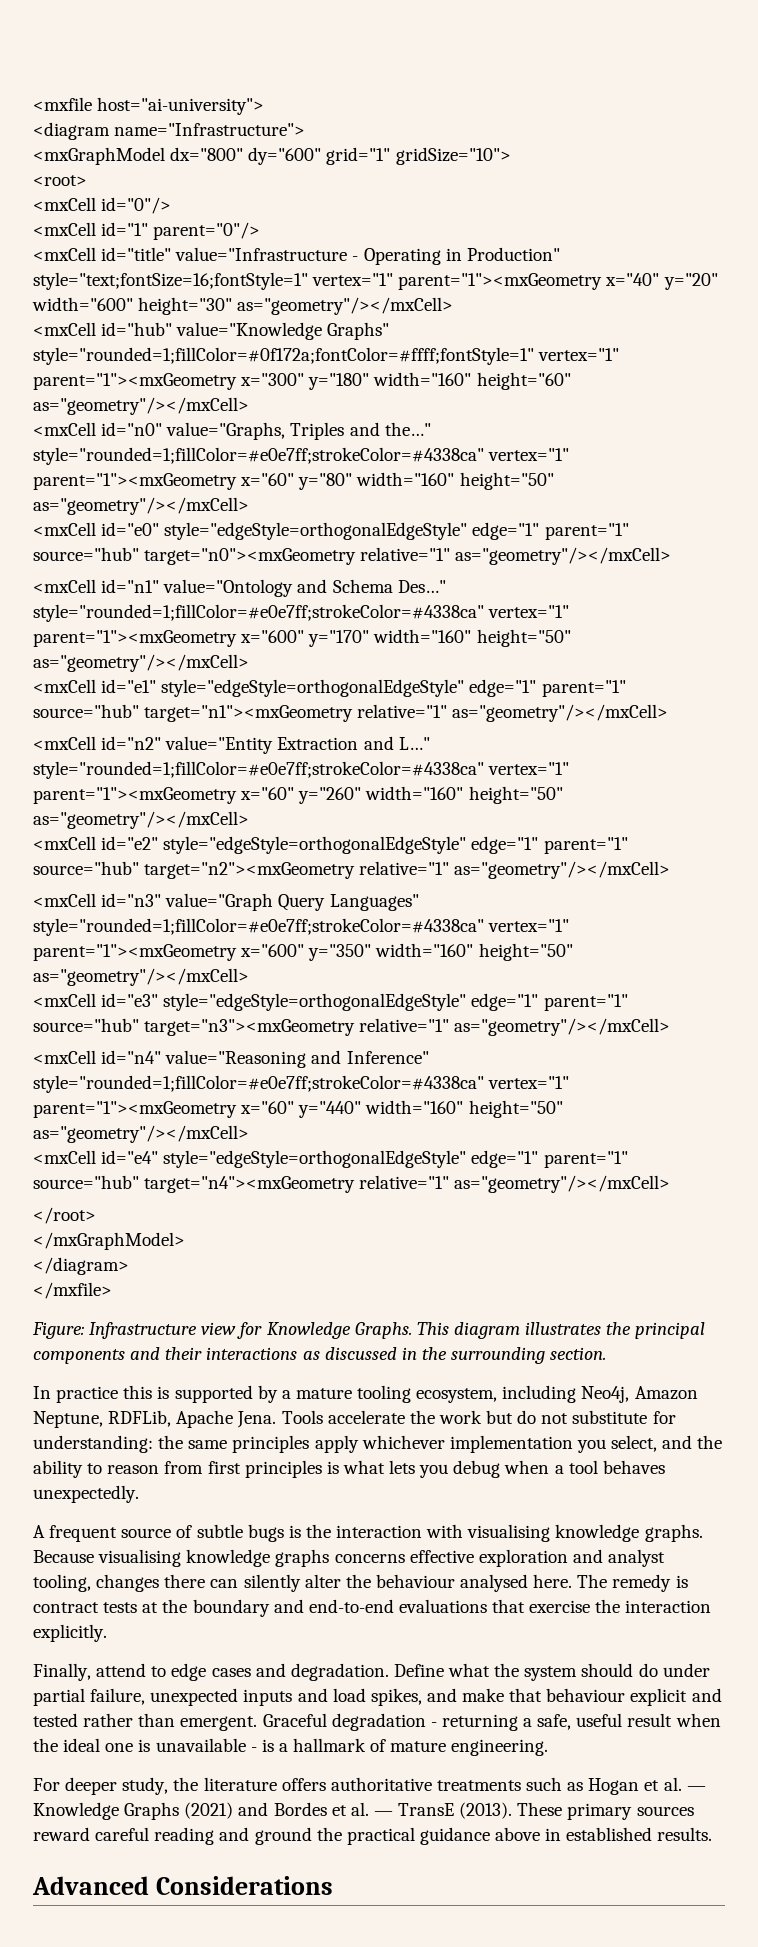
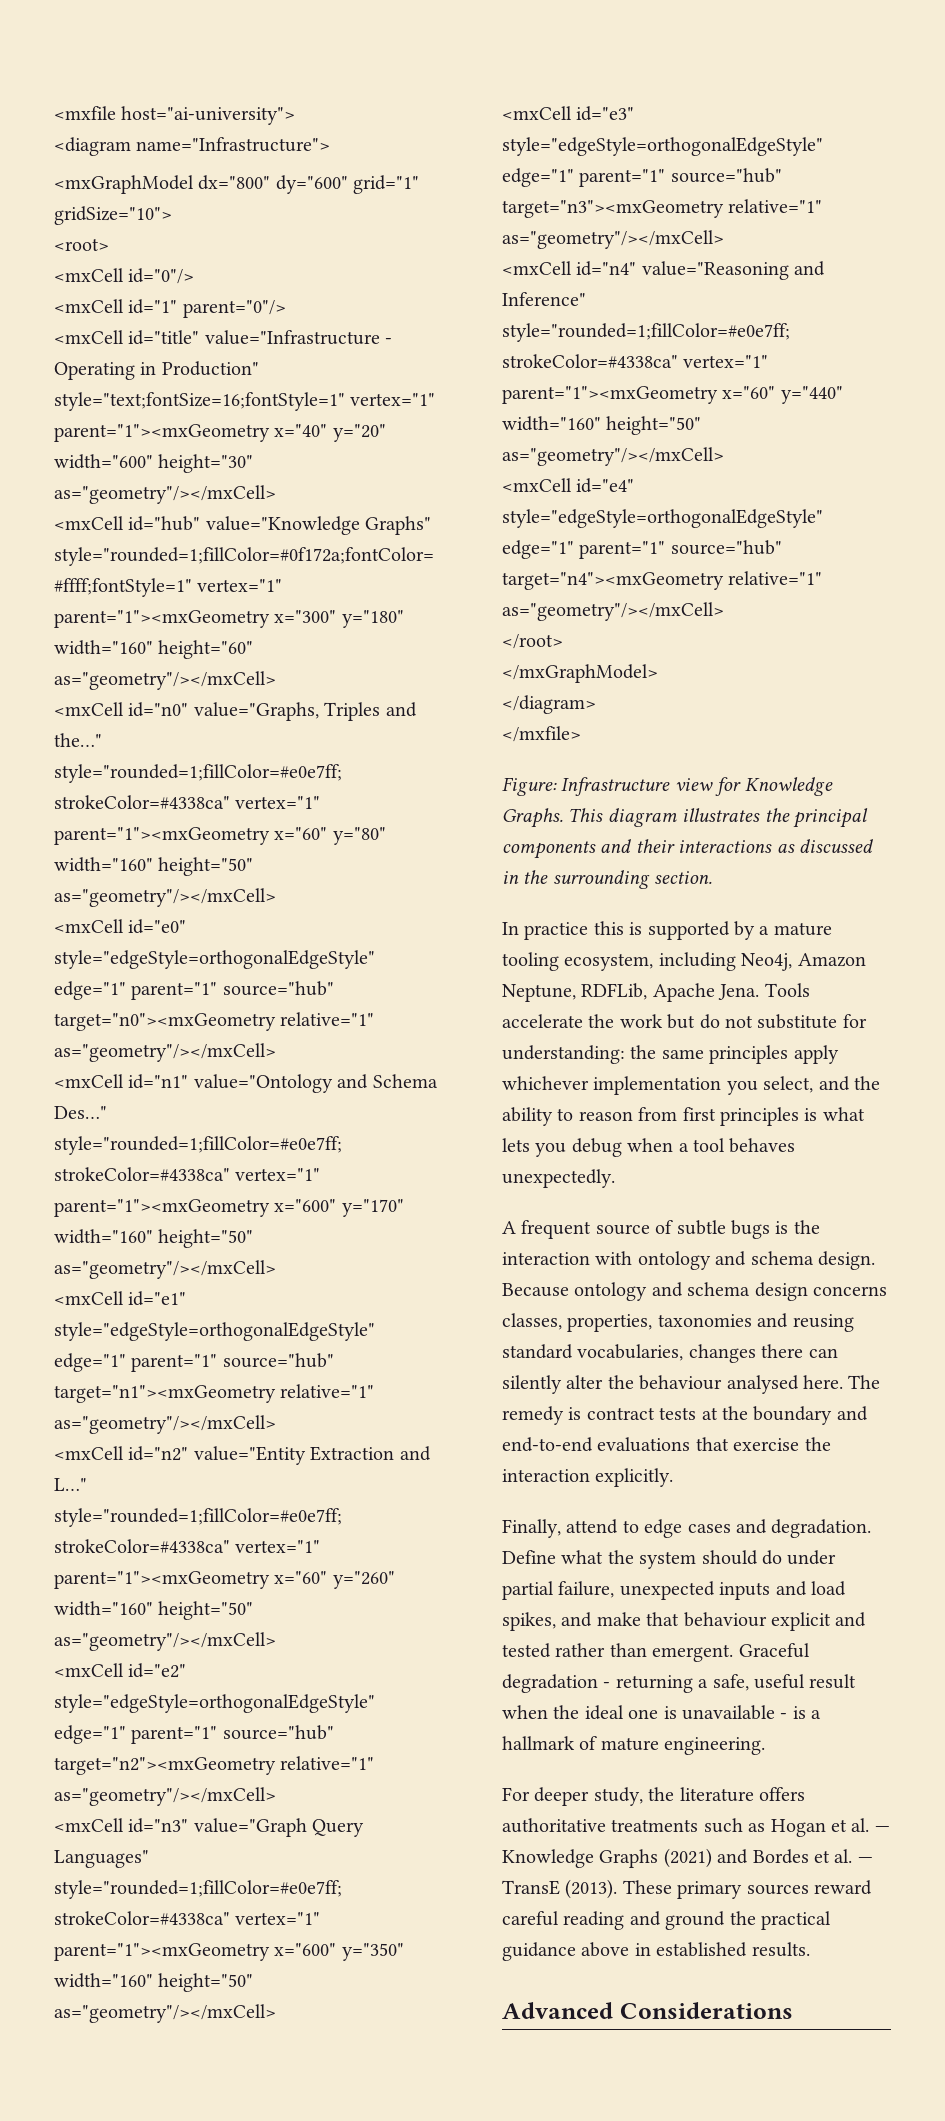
- A frequent source of subtle bugs is the interaction with visualising knowledge graphs. Because visualising knowledge graphs concerns effective exploration and analyst tooling, changes there can silently alter the behaviour analysed here.
+ A frequent source of subtle bugs is the interaction with ontology and schema design. Because ontology and schema design concerns classes, properties, taxonomies and reusing standard vocabularies, changes there can silently alter the behaviour analysed here.

